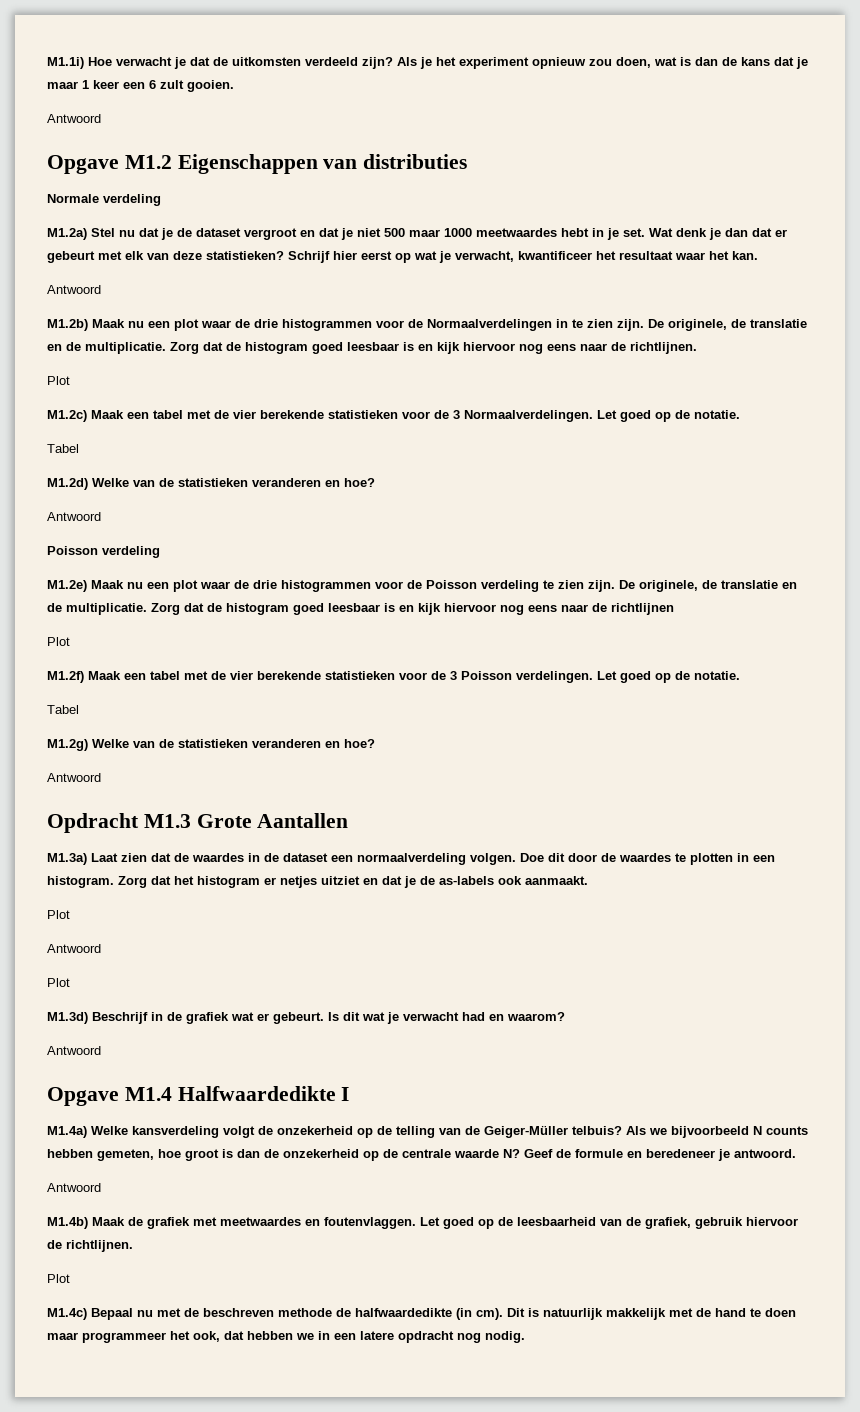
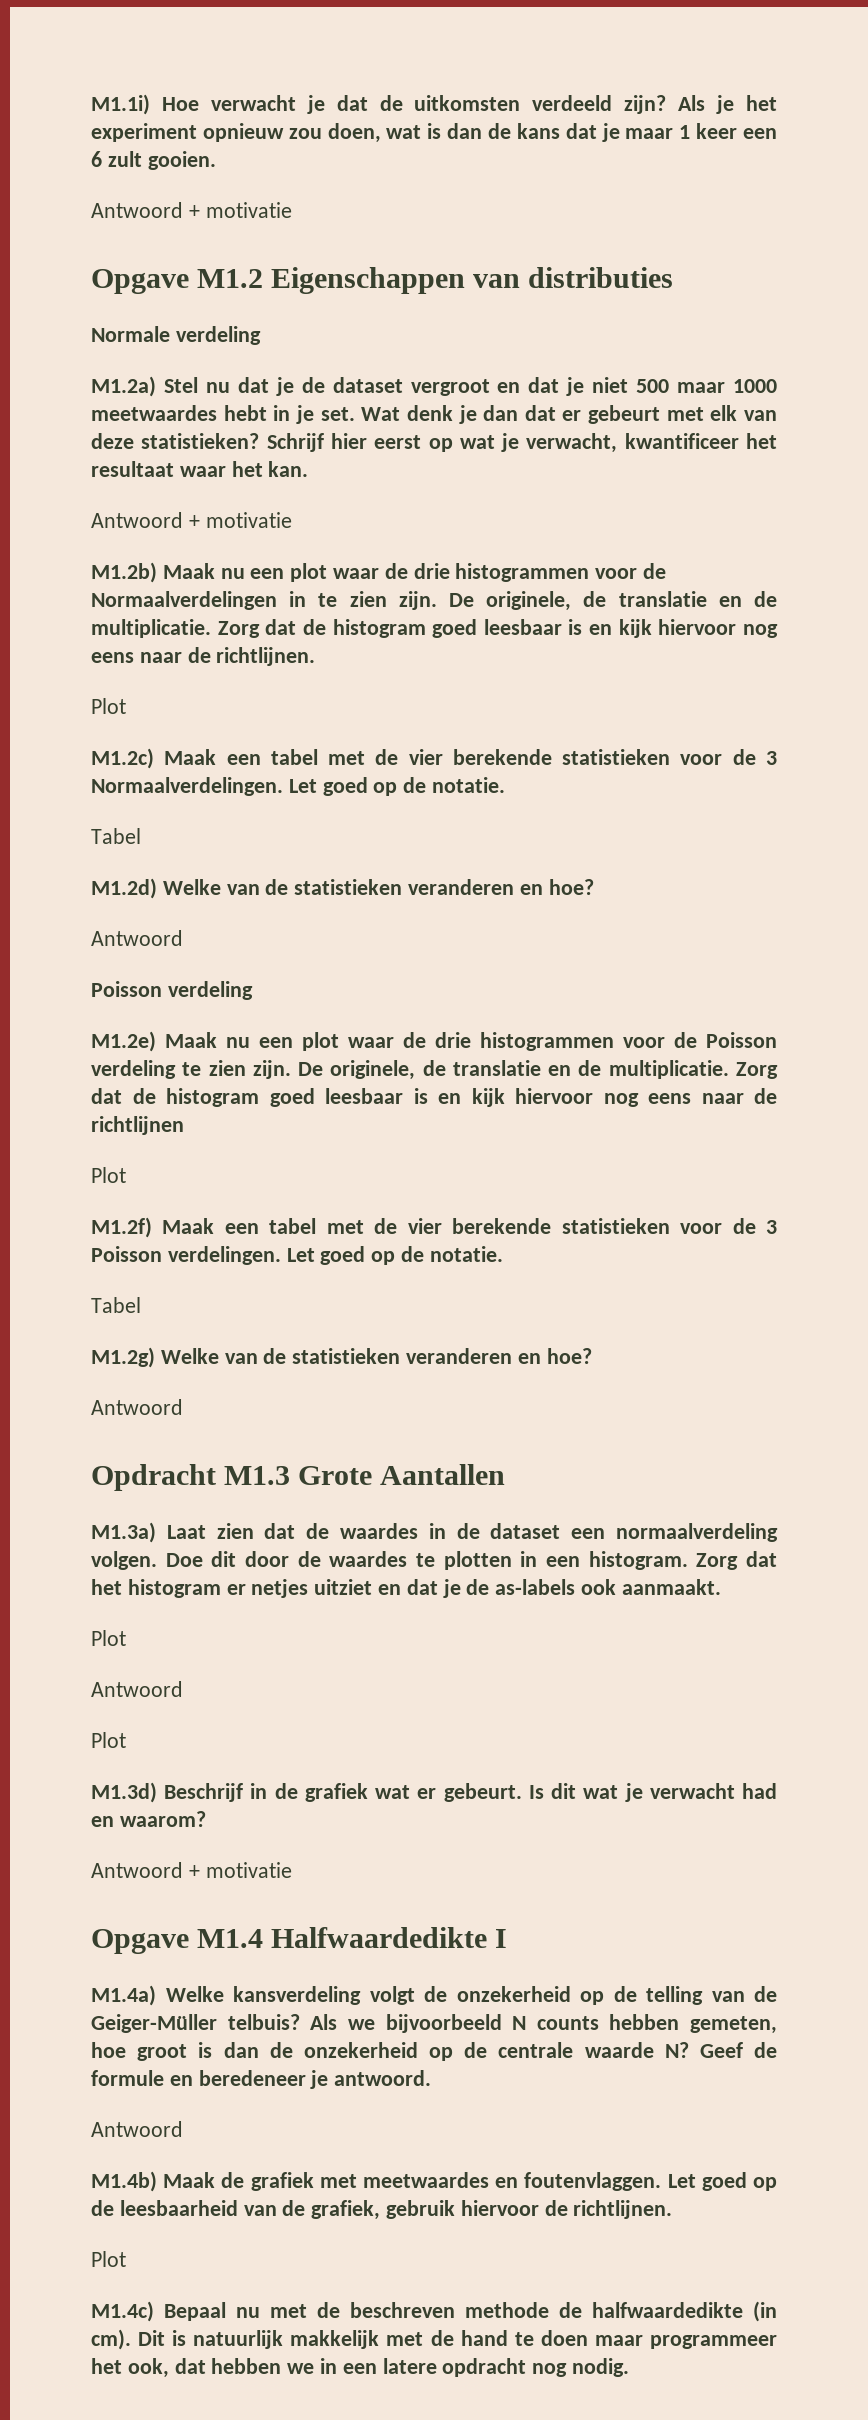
  Als je het experiment opnieuw zou doen, wat is dan de kans dat je maar 1 keer een 6 zult gooien.
- Antwoord
+ Antwoord + motivatie
  Schrijf hier eerst op wat je verwacht, kwantificeer het resultaat waar het kan.
- Antwoord
+ Antwoord + motivatie
  Is dit wat je verwacht had en waarom?
- Antwoord
+ Antwoord + motivatie

